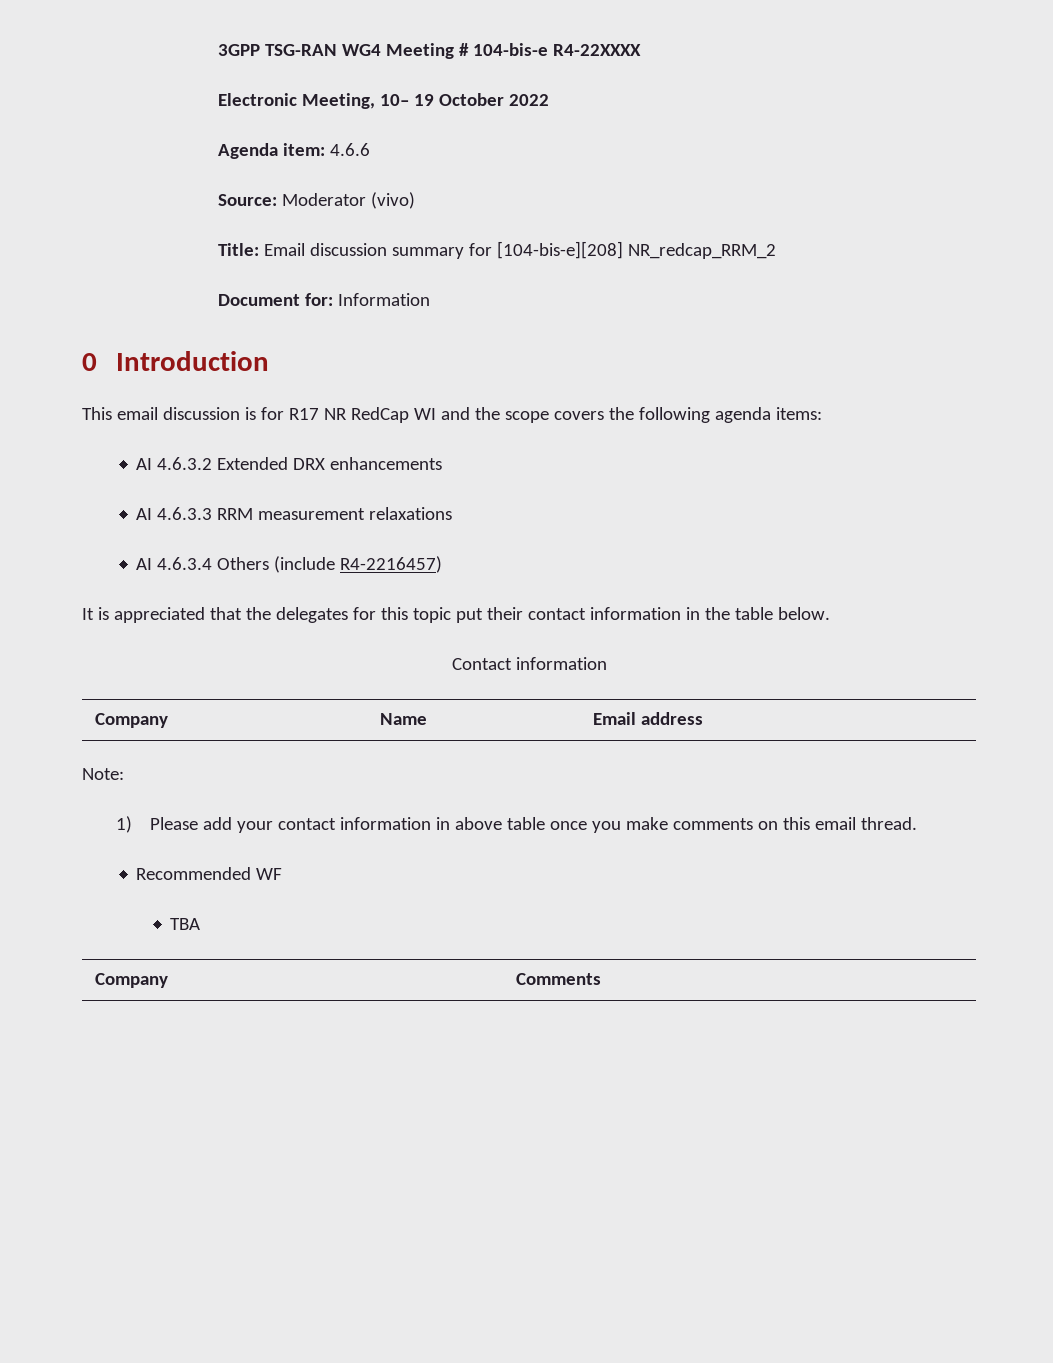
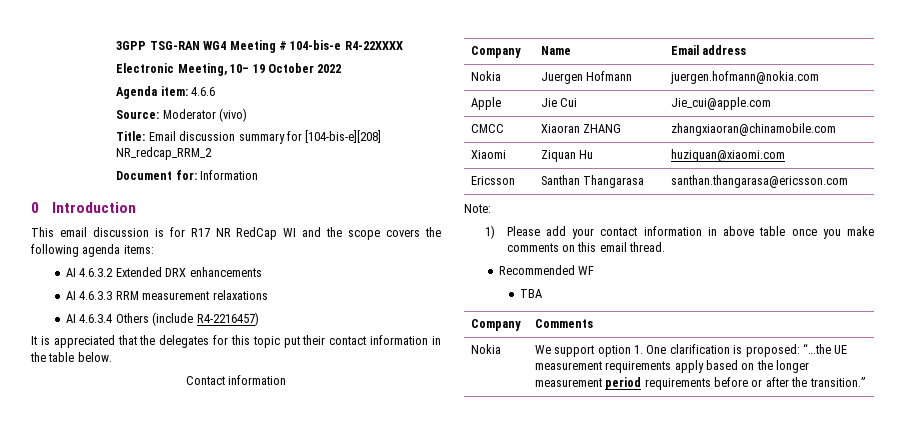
+ Nokia | Juergen Hofmann | juergen.hofmann@nokia.com
+ Apple | Jie Cui | Jie_cui@apple.com
+ CMCC | Xiaoran ZHANG | zhangxiaoran@chinamobile.com
+ Xiaomi | Ziquan Hu | huziquan@xiaomi.com
+ Ericsson | Santhan Thangarasa | santhan.thangarasa@ericsson.com
+ Nokia | We support option 1. One clarification is proposed: “…the UE measurement requirements apply based on the longer measurement period requirements before or after the transition.”

